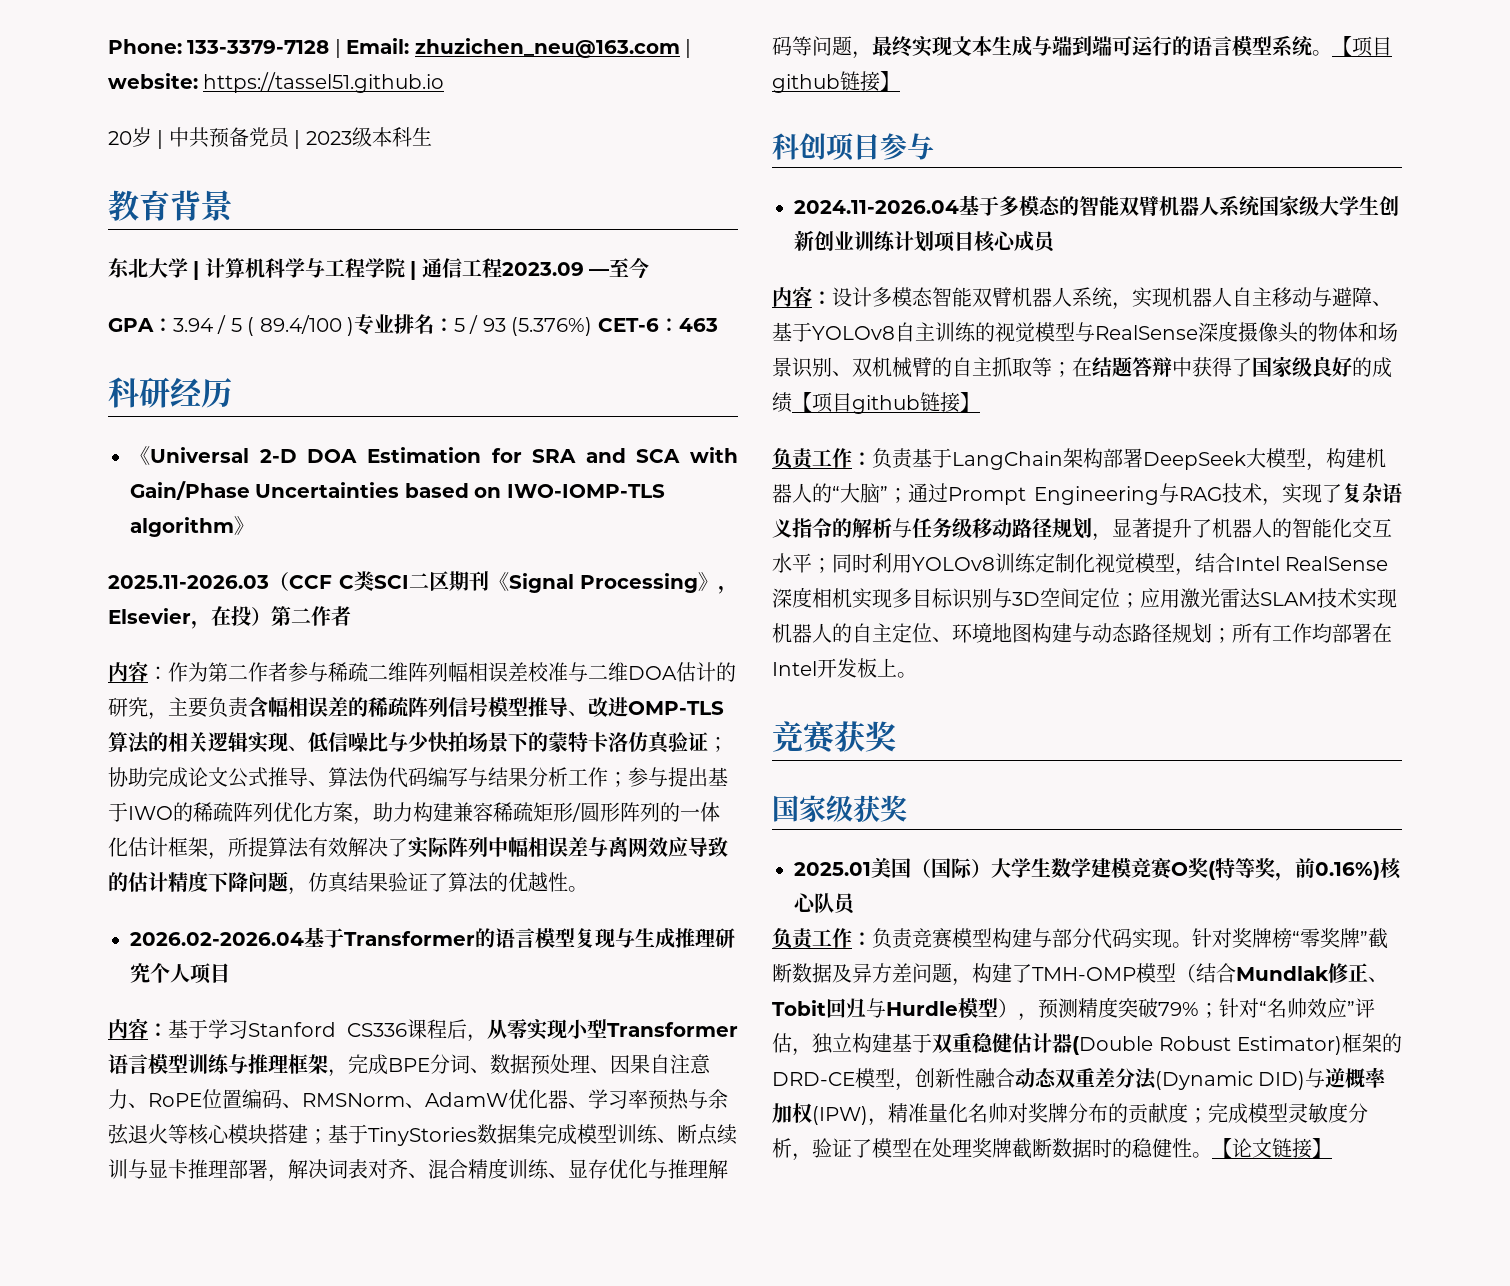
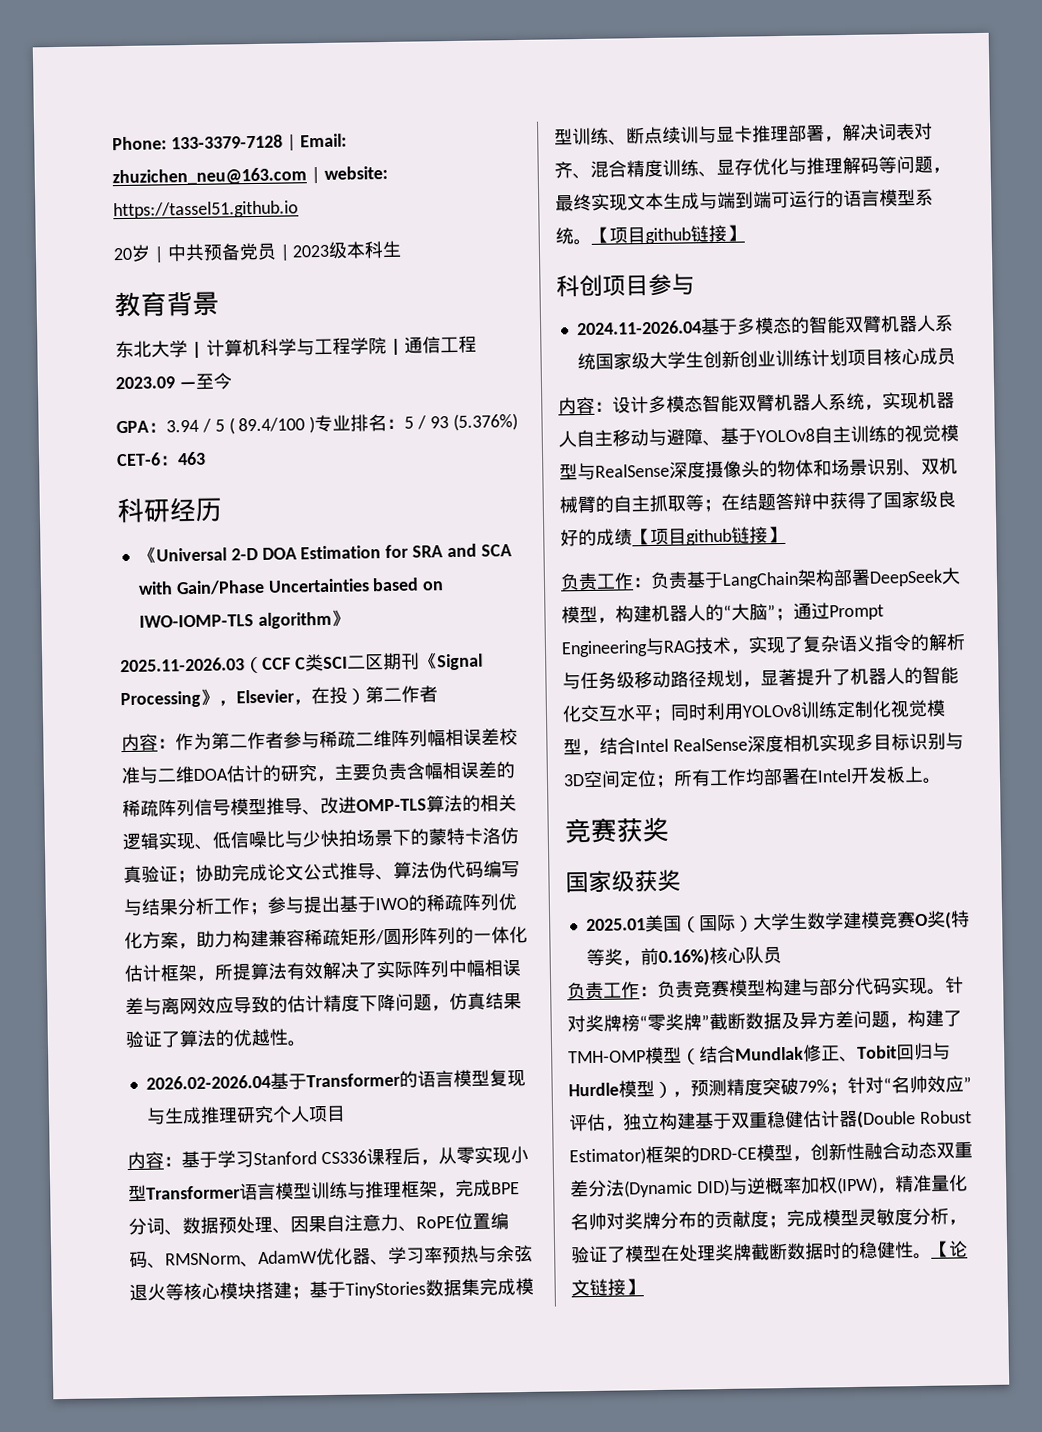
- 应用激光雷达SLAM技术实现机器人的自主定位、环境地图构建与动态路径规划；

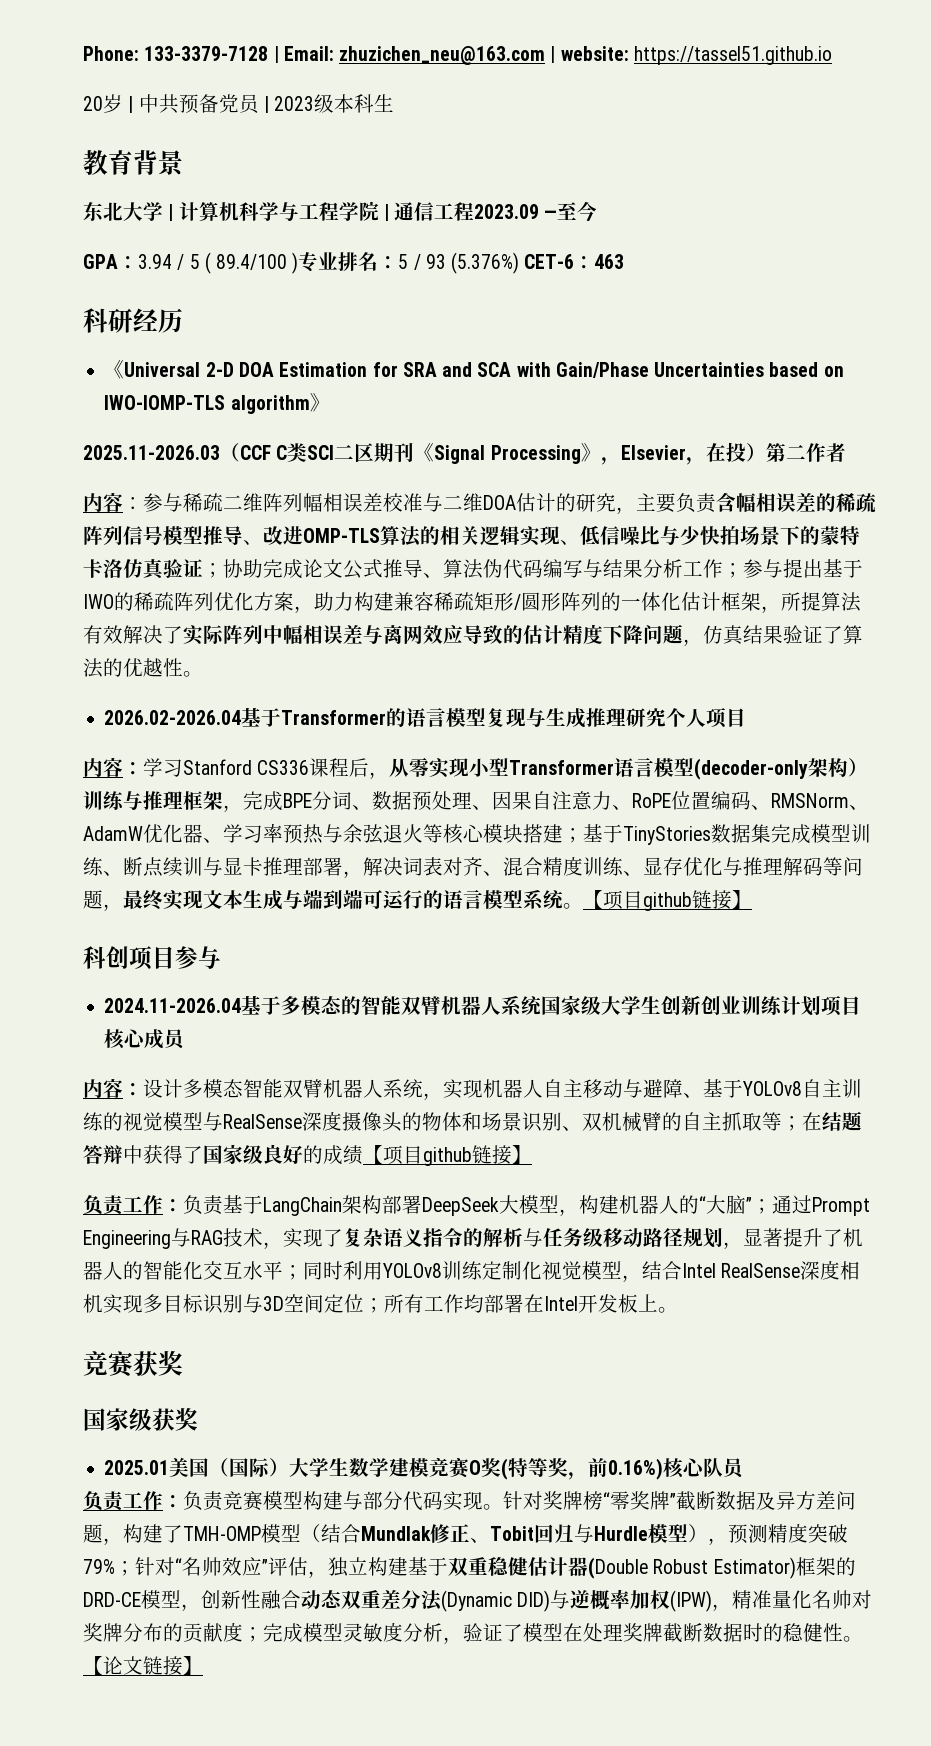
- 作为第二作者参与稀疏二维阵列幅相误差校准与二维DOA估计的研究，主要负责含幅相误差的稀疏阵列信号模型推导、改进OMP-TLS算法的相关逻辑实现、低信噪比与少快拍场景下的蒙特卡洛仿真验证；
+ 参与稀疏二维阵列幅相误差校准与二维DOA估计的研究，主要负责含幅相误差的稀疏阵列信号模型推导、改进OMP-TLS算法的相关逻辑实现、低信噪比与少快拍场景下的蒙特卡洛仿真验证；
- 基于学习Stanford CS336课程后，从零实现小型Transformer语言模型训练与推理框架，完成BPE分词、数据预处理、因果自注意力、RoPE位置编码、RMSNorm、AdamW优化器、学习率预热与余弦退火等核心模块搭建；
+ 学习Stanford CS336课程后，从零实现小型Transformer语言模型(decoder-only架构）训练与推理框架，完成BPE分词、数据预处理、因果自注意力、RoPE位置编码、RMSNorm、AdamW优化器、学习率预热与余弦退火等核心模块搭建；

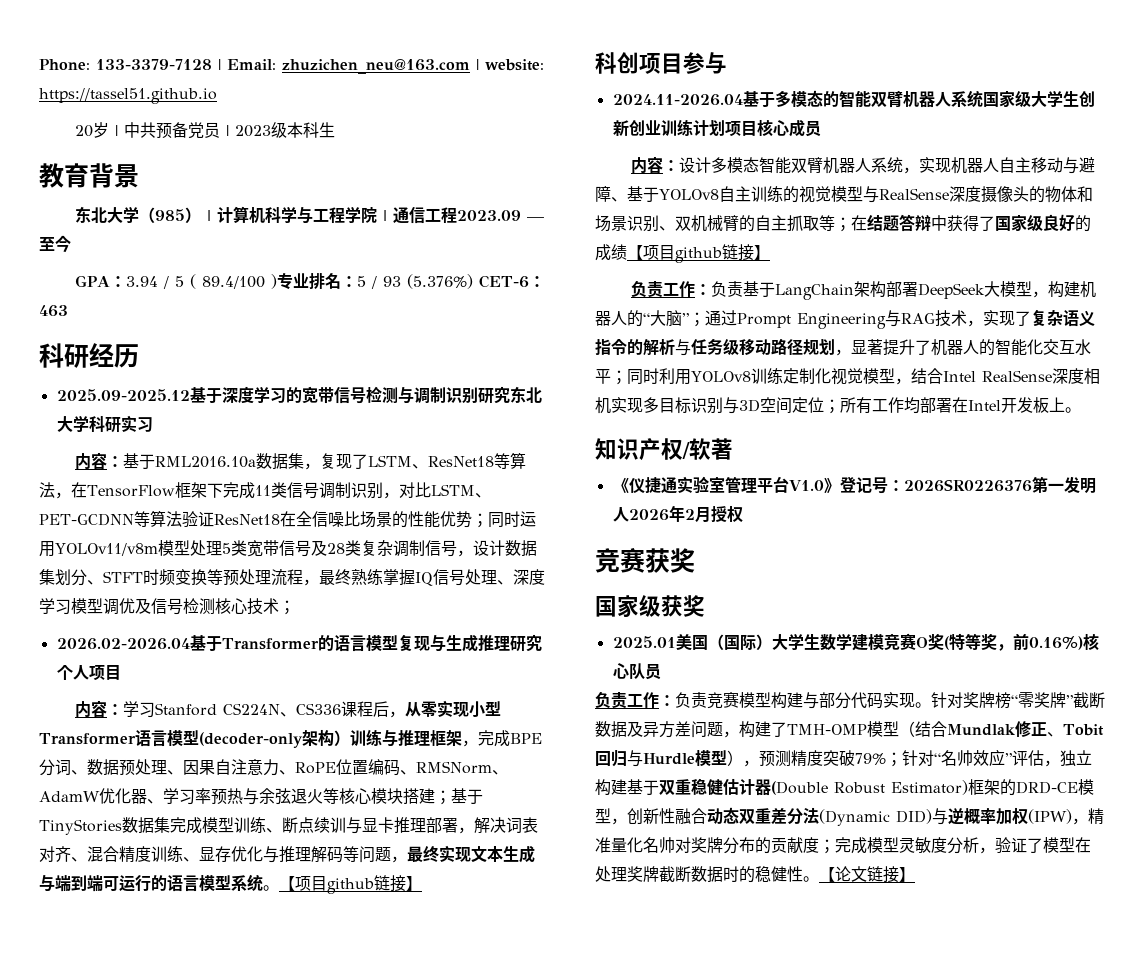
- 东北大学 | 计算机科学与工程学院 | 通信工程2023.09 —至今
+ 东北大学（985） | 计算机科学与工程学院 | 通信工程2023.09 —至今
- 《Universal 2-D DOA Estimation for SRA and SCA with Gain/Phase Uncertainties based on IWO-IOMP-TLS algorithm》
- 2025.11-2026.03（CCF C类SCI二区期刊《Signal Processing》，Elsevier，在投）第二作者
- 内容：参与稀疏二维阵列幅相误差校准与二维DOA估计的研究，主要负责含幅相误差的稀疏阵列信号模型推导、改进OMP-TLS算法的相关逻辑实现、低信噪比与少快拍场景下的蒙特卡洛仿真验证；协助完成论文公式推导、算法伪代码编写与结果分析工作；参与提出基于IWO的稀疏阵列优化方案，助力构建兼容稀疏矩形/圆形阵列的一体化估计框架，所提算法有效解决了实际阵列中幅相误差与离网效应导致的估计精度下降问题，仿真结果验证了算法的优越性。
+ 2025.09-2025.12基于深度学习的宽带信号检测与调制识别研究东北大学科研实习
+ 内容：基于RML2016.10a数据集，复现了LSTM、ResNet18等算法，在TensorFlow框架下完成11类信号调制识别，对比LSTM、PET-GCDNN等算法验证ResNet18在全信噪比场景的性能优势；同时运用YOLOv11/v8m模型处理5类宽带信号及28类复杂调制信号，设计数据集划分、STFT时频变换等预处理流程，最终熟练掌握IQ信号处理、深度学习模型调优及信号检测核心技术；
- 学习Stanford CS336课程后，从零实现小型Transformer语言模型(decoder-only架构）训练与推理框架，完成BPE分词、数据预处理、因果自注意力、RoPE位置编码、RMSNorm、AdamW优化器、学习率预热与余弦退火等核心模块搭建；
+ 学习Stanford CS224N、CS336课程后，从零实现小型Transformer语言模型(decoder-only架构）训练与推理框架，完成BPE分词、数据预处理、因果自注意力、RoPE位置编码、RMSNorm、AdamW优化器、学习率预热与余弦退火等核心模块搭建；
+ 知识产权/软著
+ 《仪捷通实验室管理平台V1.0》登记号：2026SR0226376第一发明人2026年2月授权

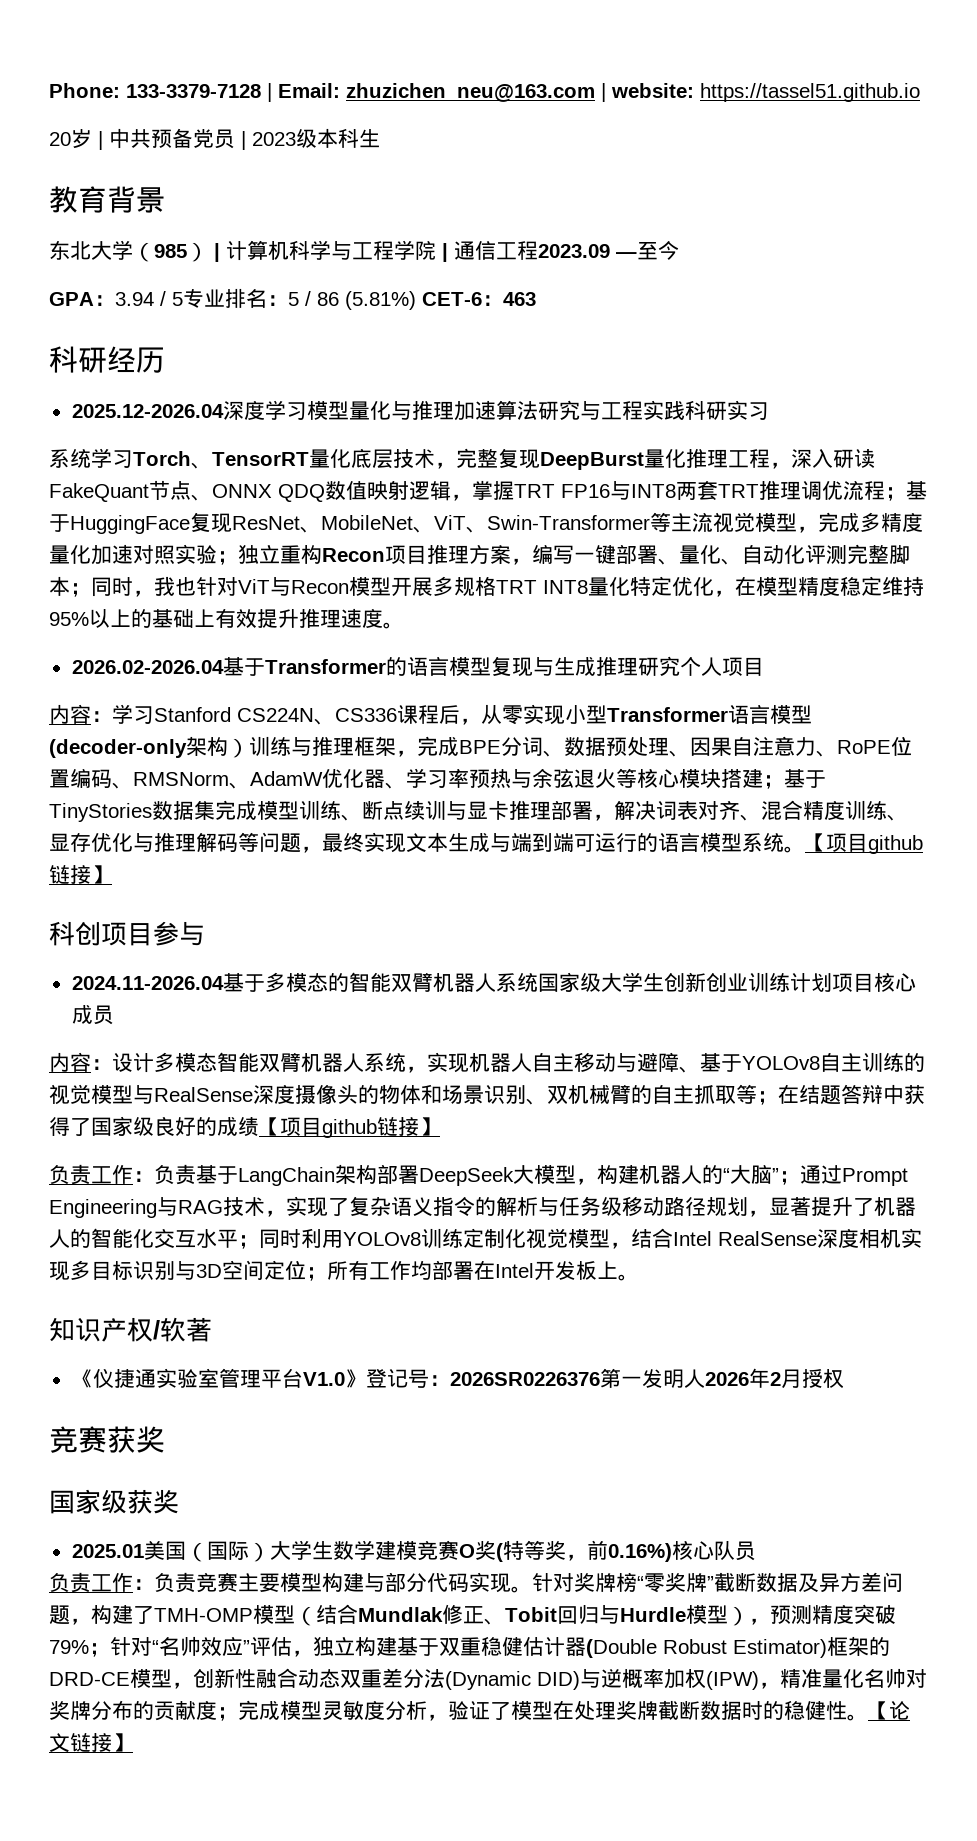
- GPA：3.94 / 5 ( 89.4/100 )专业排名：5 / 93 (5.376%) CET-6：463
+ GPA：3.94 / 5专业排名：5 / 86 (5.81%) CET-6：463
- 2025.09-2025.12基于深度学习的宽带信号检测与调制识别研究东北大学科研实习
- 内容：基于RML2016.10a数据集，复现了LSTM、ResNet18等算法，在TensorFlow框架下完成11类信号调制识别，对比LSTM、PET-GCDNN等算法验证ResNet18在全信噪比场景的性能优势；同时运用YOLOv11/v8m模型处理5类宽带信号及28类复杂调制信号，设计数据集划分、STFT时频变换等预处理流程，最终熟练掌握IQ信号处理、深度学习模型调优及信号检测核心技术；
+ 2025.12-2026.04深度学习模型量化与推理加速算法研究与工程实践科研实习
+ 系统学习Torch、TensorRT量化底层技术，完整复现DeepBurst量化推理工程，深入研读FakeQuant节点、ONNX QDQ数值映射逻辑，掌握TRT FP16与INT8两套TRT推理调优流程；基于HuggingFace复现ResNet、MobileNet、ViT、Swin-Transformer等主流视觉模型，完成多精度量化加速对照实验；独立重构Recon项目推理方案，编写一键部署、量化、自动化评测完整脚本；同时，我也针对ViT与Recon模型开展多规格TRT INT8量化特定优化，在模型精度稳定维持95%以上的基础上有效提升推理速度。
- 负责工作：负责竞赛模型构建与部分代码实现。
+ 负责工作：负责竞赛主要模型构建与部分代码实现。

